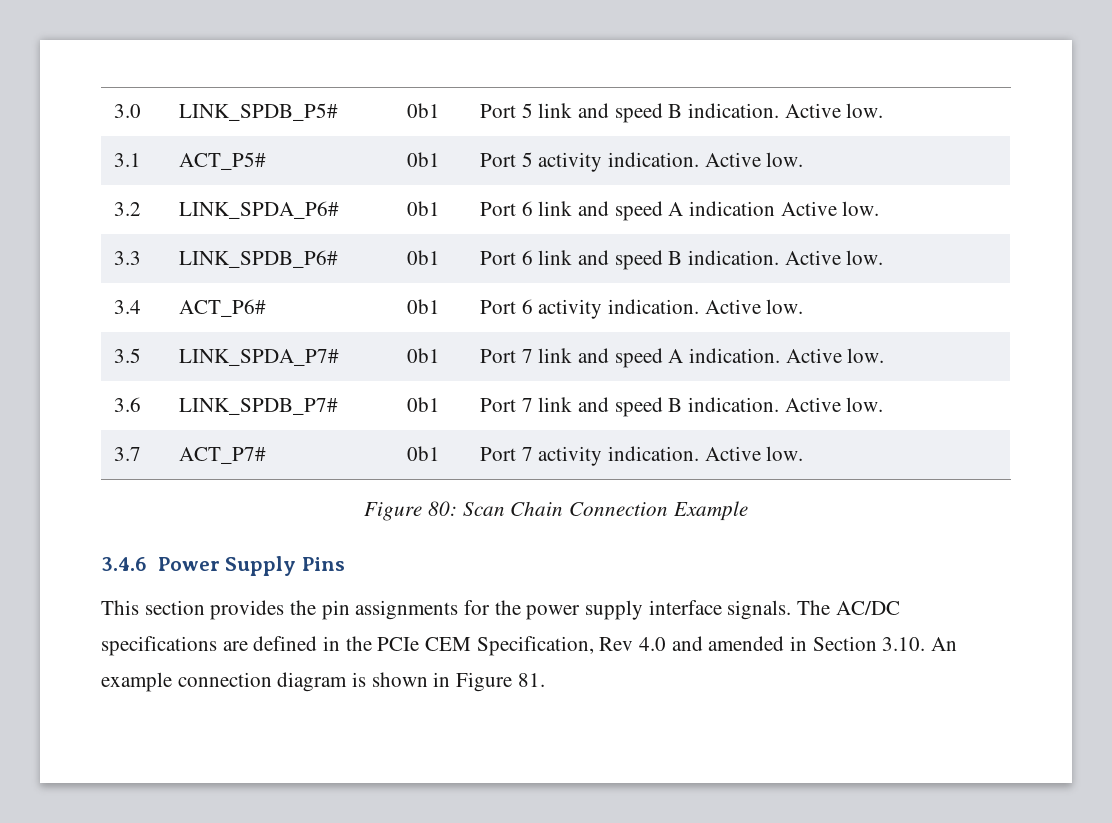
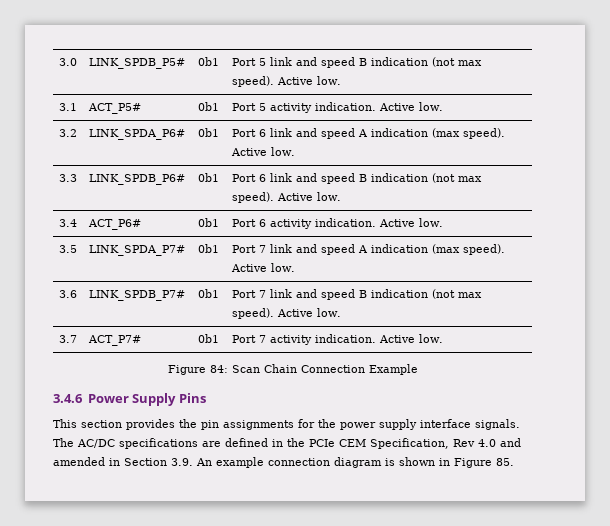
- 3.0 | LINK_SPDB_P5# | 0b1 | Port 5 link and speed B indication. Active low.
+ 3.0 | LINK_SPDB_P5# | 0b1 | Port 5 link and speed B indication (not max speed). Active low.
- 3.2 | LINK_SPDA_P6# | 0b1 | Port 6 link and speed A indication Active low.
+ 3.2 | LINK_SPDA_P6# | 0b1 | Port 6 link and speed A indication (max speed). Active low.
- 3.3 | LINK_SPDB_P6# | 0b1 | Port 6 link and speed B indication. Active low.
+ 3.3 | LINK_SPDB_P6# | 0b1 | Port 6 link and speed B indication (not max speed). Active low.
- 3.5 | LINK_SPDA_P7# | 0b1 | Port 7 link and speed A indication. Active low.
+ 3.5 | LINK_SPDA_P7# | 0b1 | Port 7 link and speed A indication (max speed). Active low.
- 3.6 | LINK_SPDB_P7# | 0b1 | Port 7 link and speed B indication. Active low.
+ 3.6 | LINK_SPDB_P7# | 0b1 | Port 7 link and speed B indication (not max speed). Active low.
- Figure 80: Scan Chain Connection Example
+ Figure 84: Scan Chain Connection Example
- The AC/DC specifications are defined in the PCIe CEM Specification, Rev 4.0 and amended in Section 3.10. An example connection diagram is shown in Figure 81.
+ The AC/DC specifications are defined in the PCIe CEM Specification, Rev 4.0 and amended in Section 3.9. An example connection diagram is shown in Figure 85.

